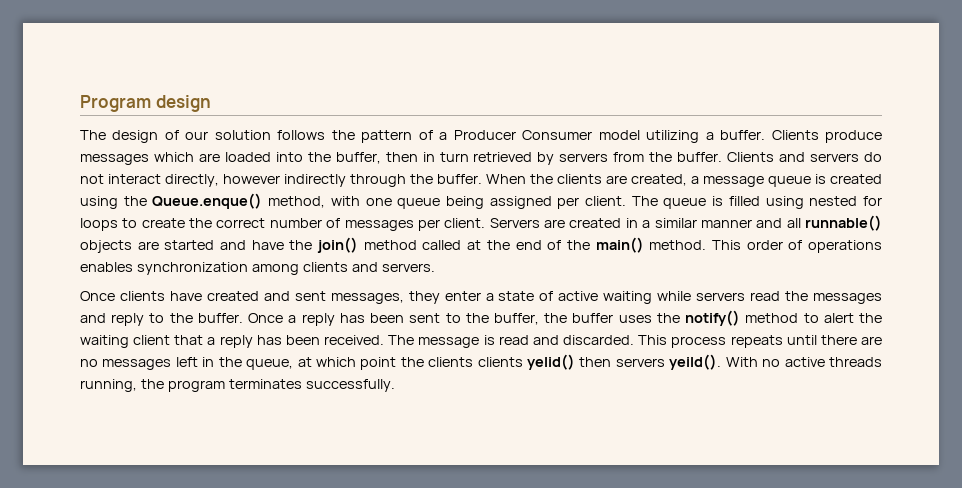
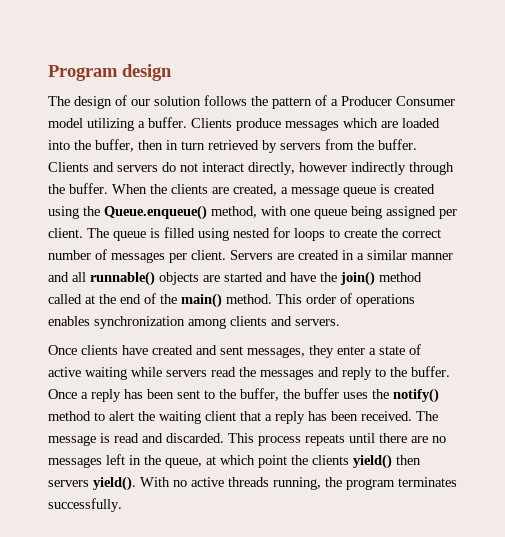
- When the clients are created, a message queue is created using the Queue.enque() method, with one queue being assigned per client.
+ When the clients are created, a message queue is created using the Queue.enqueue() method, with one queue being assigned per client.
- This process repeats until there are no messages left in the queue, at which point the clients clients yelid() then servers yeild().
+ This process repeats until there are no messages left in the queue, at which point the clients yield() then servers yield().

